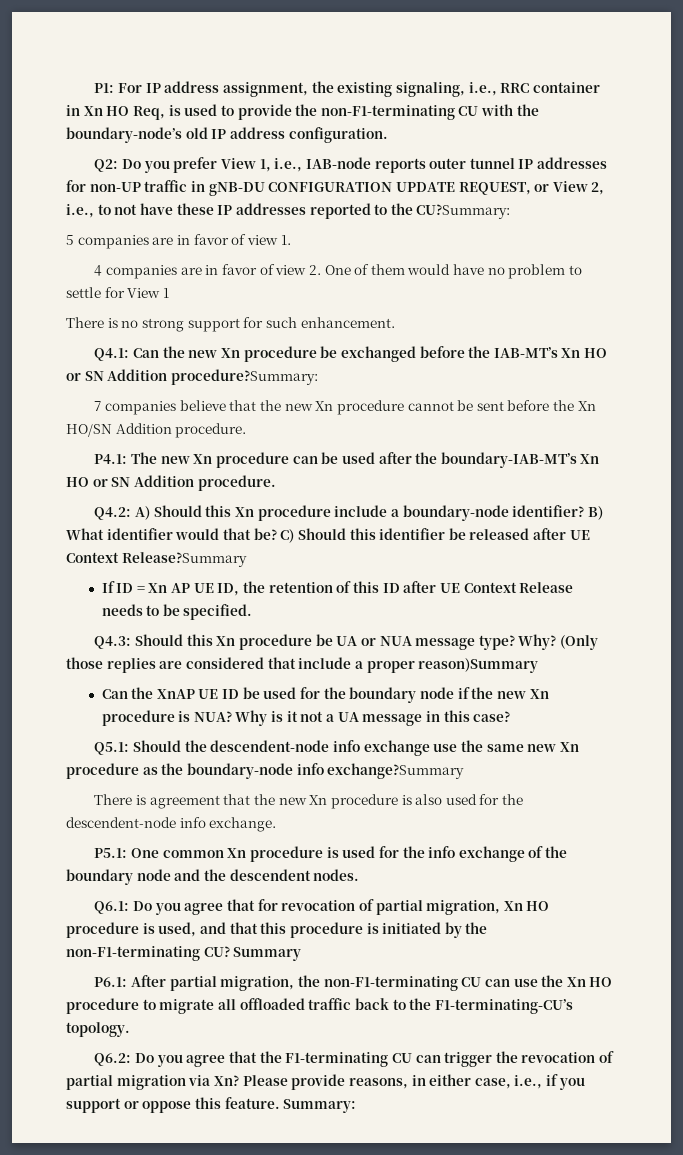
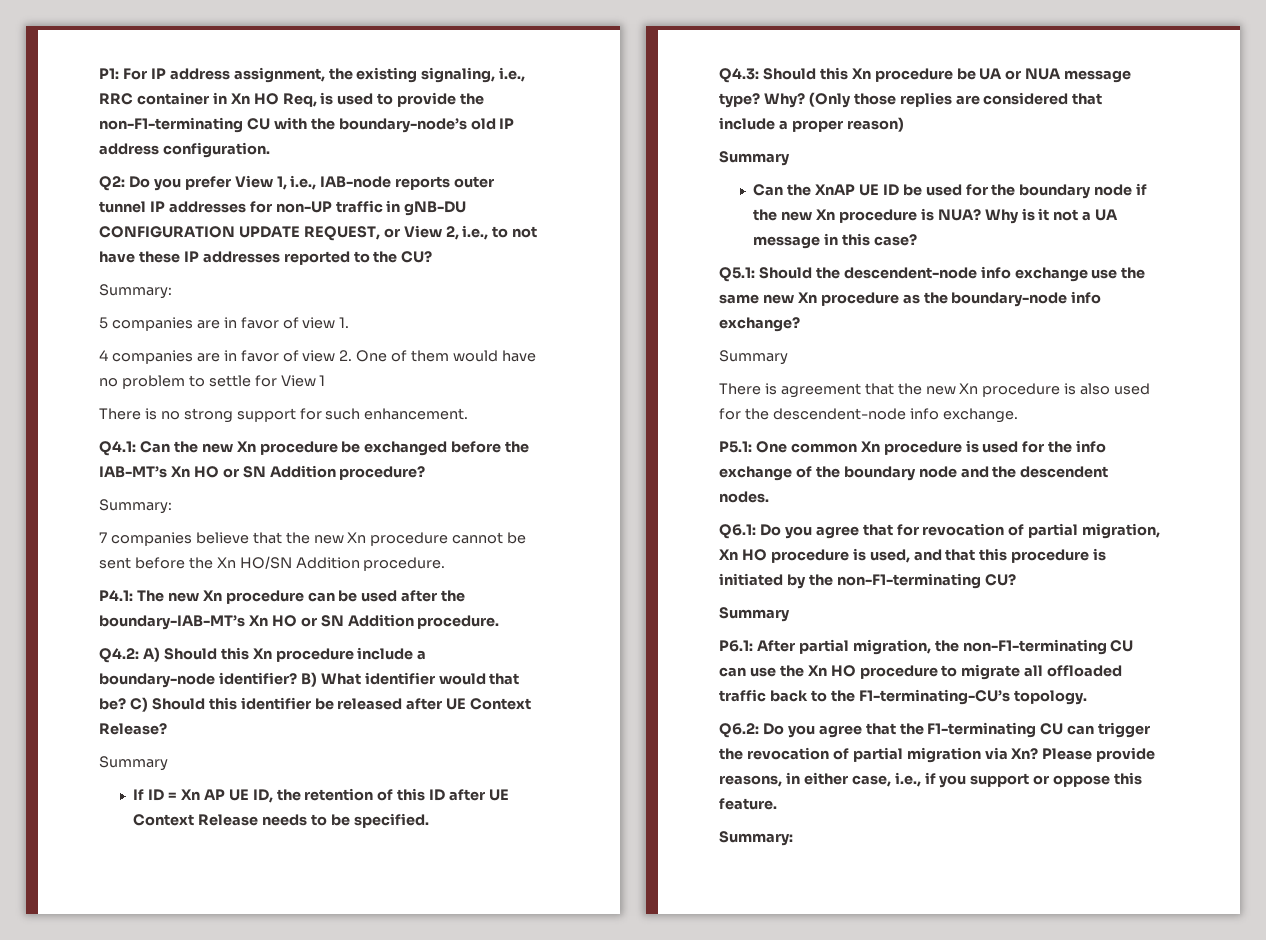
- Q2: Do you prefer View 1, i.e., IAB-node reports outer tunnel IP addresses for non-UP traffic in gNB-DU CONFIGURATION UPDATE REQUEST, or View 2, i.e., to not have these IP addresses reported to the CU?Summary:
+ Q2: Do you prefer View 1, i.e., IAB-node reports outer tunnel IP addresses for non-UP traffic in gNB-DU CONFIGURATION UPDATE REQUEST, or View 2, i.e., to not have these IP addresses reported to the CU?
+ Summary:
- Q4.1: Can the new Xn procedure be exchanged before the IAB-MT’s Xn HO or SN Addition procedure?Summary:
+ Q4.1: Can the new Xn procedure be exchanged before the IAB-MT’s Xn HO or SN Addition procedure?
+ Summary:
- C) Should this identifier be released after UE Context Release?Summary
+ C) Should this identifier be released after UE Context Release?
+ Summary
- (Only those replies are considered that include a proper reason)Summary
+ (Only those replies are considered that include a proper reason)
+ Summary
- Q5.1: Should the descendent-node info exchange use the same new Xn procedure as the boundary-node info exchange?Summary
+ Q5.1: Should the descendent-node info exchange use the same new Xn procedure as the boundary-node info exchange?
+ Summary
- Q6.1: Do you agree that for revocation of partial migration, Xn HO procedure is used, and that this procedure is initiated by the non-F1-terminating CU? Summary
+ Q6.1: Do you agree that for revocation of partial migration, Xn HO procedure is used, and that this procedure is initiated by the non-F1-terminating CU?
+ Summary
- Please provide reasons, in either case, i.e., if you support or oppose this feature. Summary:
+ Please provide reasons, in either case, i.e., if you support or oppose this feature.
+ Summary:

